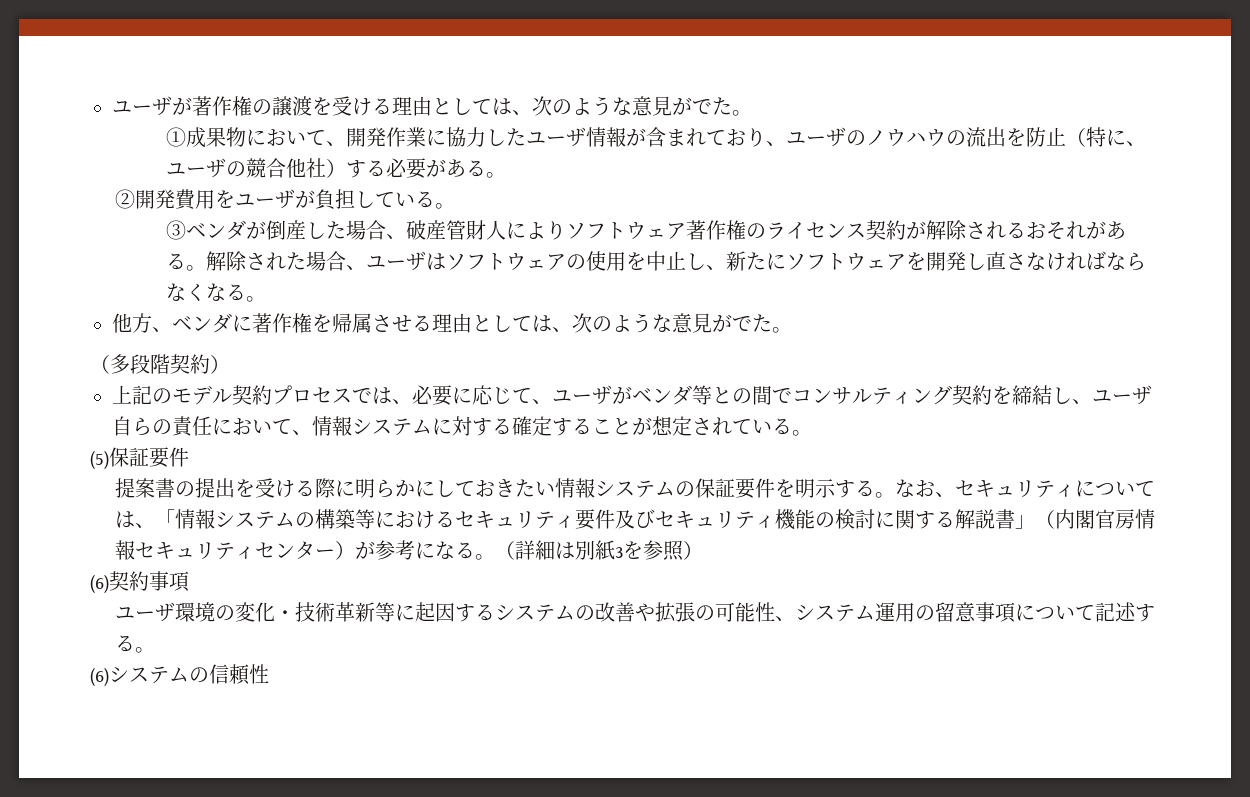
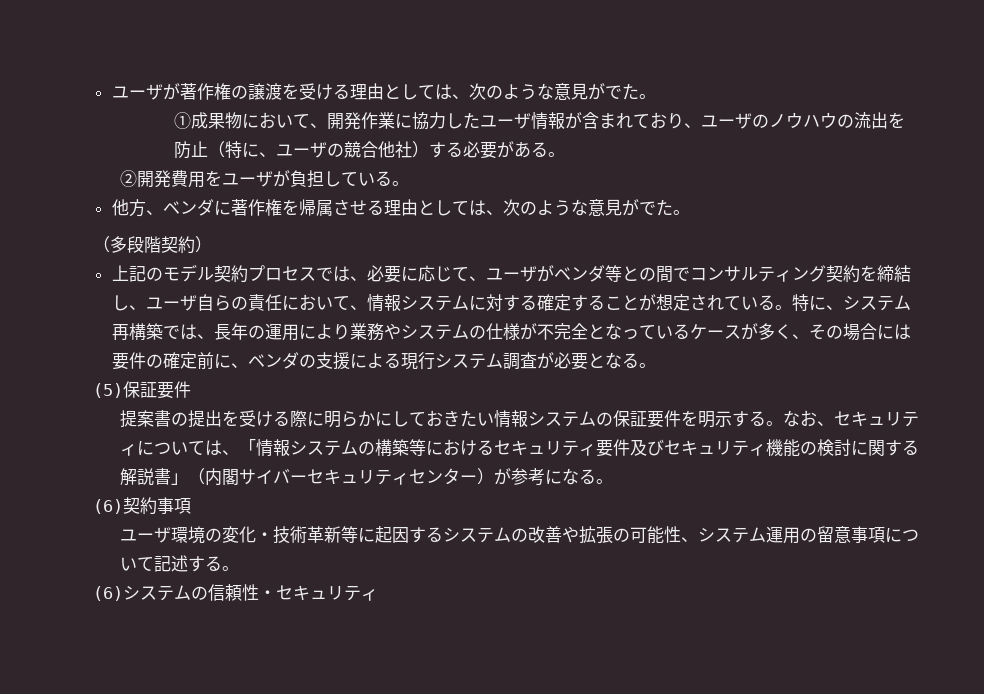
- ③ベンダが倒産した場合、破産管財人によりソフトウェア著作権のライセンス契約が解除されるおそれがある。解除された場合、ユーザはソフトウェアの使用を中止し、新たにソフトウェアを開発し直さなければならなくなる。
+ 特に、システム再構築では、長年の運用により業務やシステムの仕様が不完全となっているケースが多く、その場合には要件の確定前に、ベンダの支援による現行システム調査が必要となる。
- なお、セキュリティについては、「情報システムの構築等におけるセキュリティ要件及びセキュリティ機能の検討に関する解説書」（内閣官房情報セキュリティセンター）が参考になる。（詳細は別紙3を参照）
+ なお、セキュリティについては、「情報システムの構築等におけるセキュリティ要件及びセキュリティ機能の検討に関する解説書」（内閣サイバーセキュリティセンター）が参考になる。
- (6)システムの信頼性
+ (6)システムの信頼性・セキュリティ

